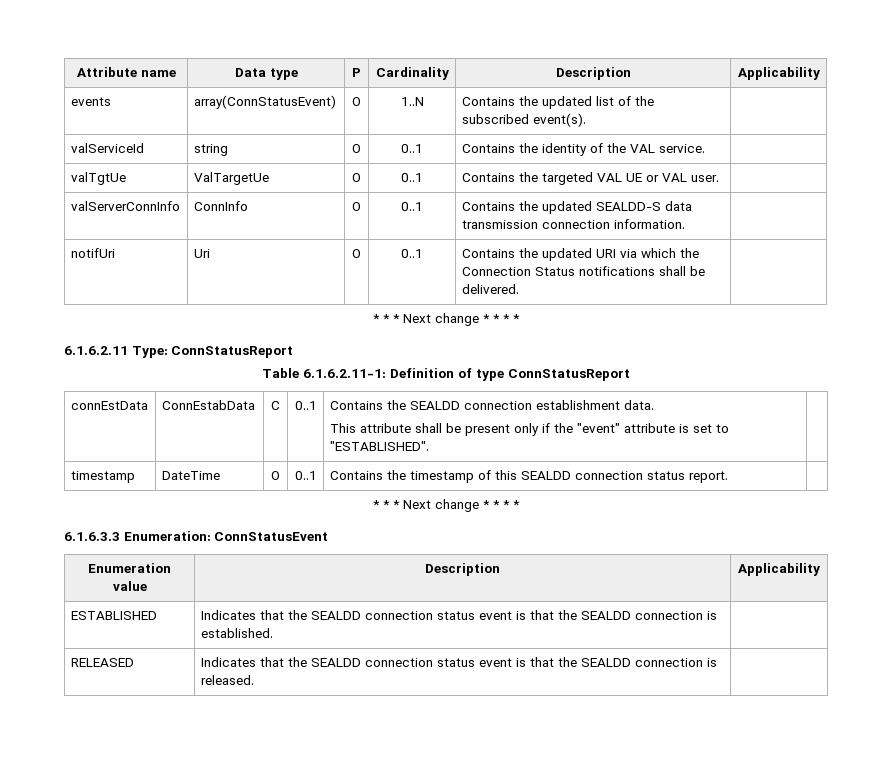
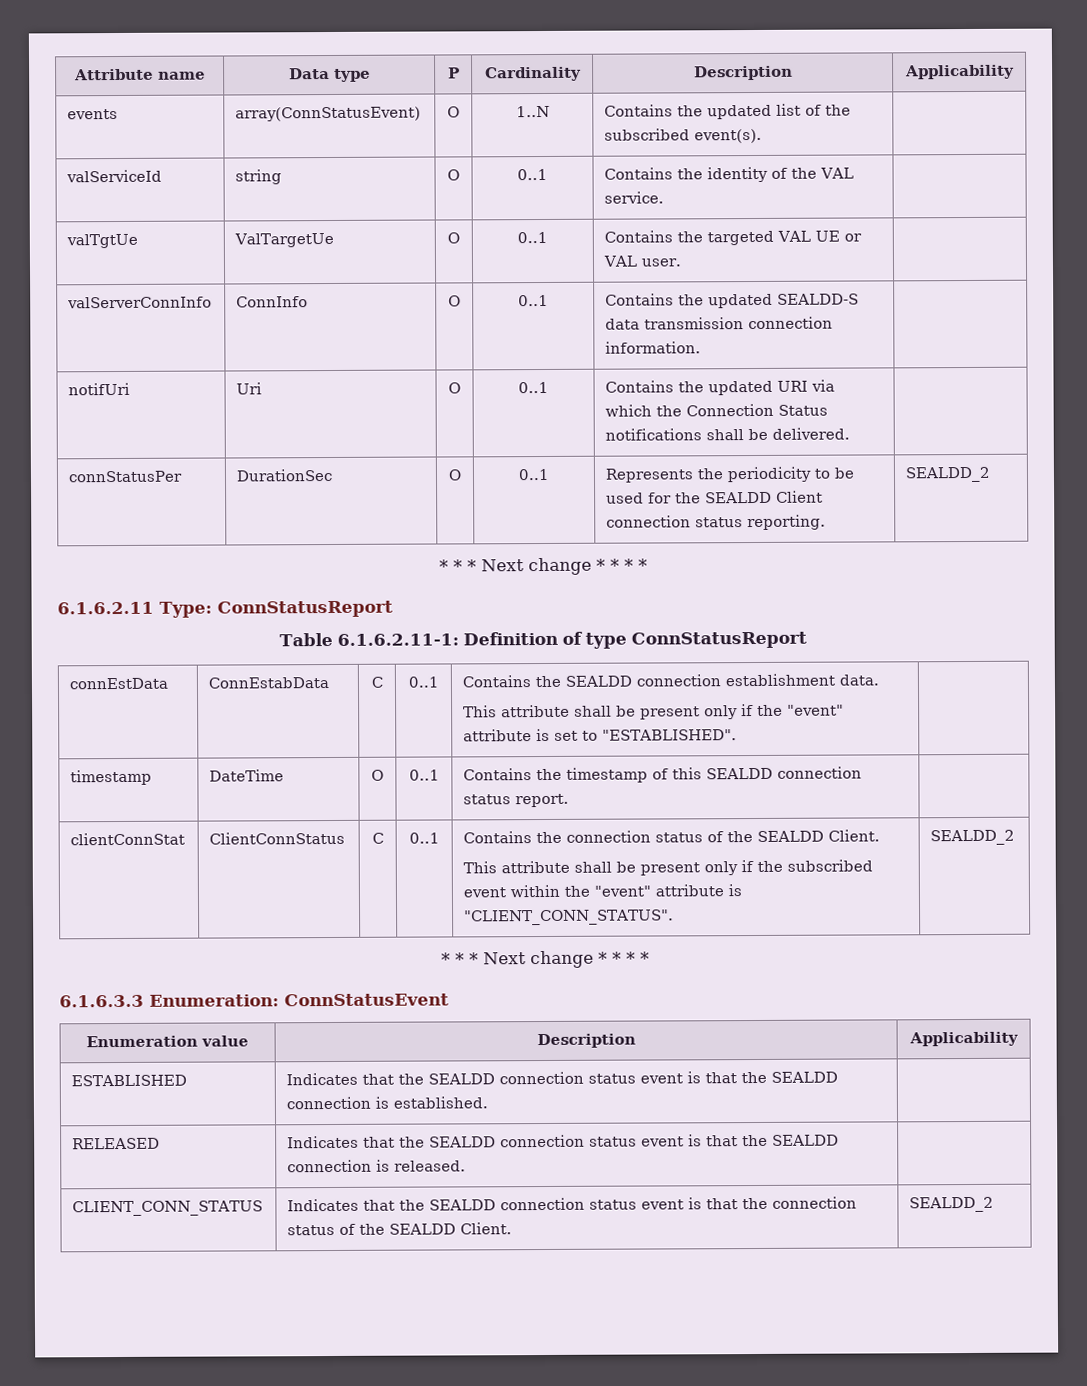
+ connStatusPer | DurationSec | O | 0..1 | Represents the periodicity to be used for the SEALDD Client connection status reporting. | SEALDD_2
+ clientConnStat | ClientConnStatus | C | 0..1 | Contains the connection status of the SEALDD Client.
+ This attribute shall be present only if the subscribed event within the "event" attribute is "CLIENT_CONN_STATUS". | SEALDD_2
+ CLIENT_CONN_STATUS | Indicates that the SEALDD connection status event is that the connection status of the SEALDD Client. | SEALDD_2

